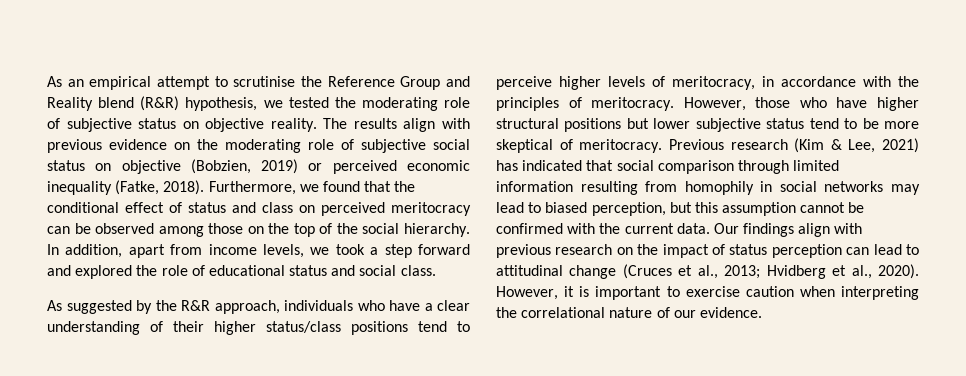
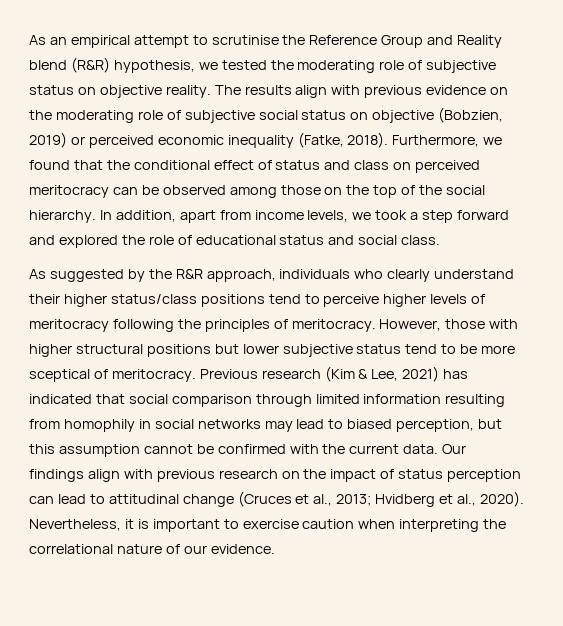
- As suggested by the R&R approach, individuals who have a clear understanding of their higher status/class positions tend to perceive higher levels of meritocracy, in accordance with the principles of meritocracy.
+ As suggested by the R&R approach, individuals who clearly understand their higher status/class positions tend to perceive higher levels of meritocracy following the principles of meritocracy.
- However, those who have higher structural positions but lower subjective status tend to be more skeptical of meritocracy.
+ However, those with higher structural positions but lower subjective status tend to be more sceptical of meritocracy.
- However, it is important to exercise caution when interpreting the correlational nature of our evidence.
+ Nevertheless, it is important to exercise caution when interpreting the correlational nature of our evidence.

